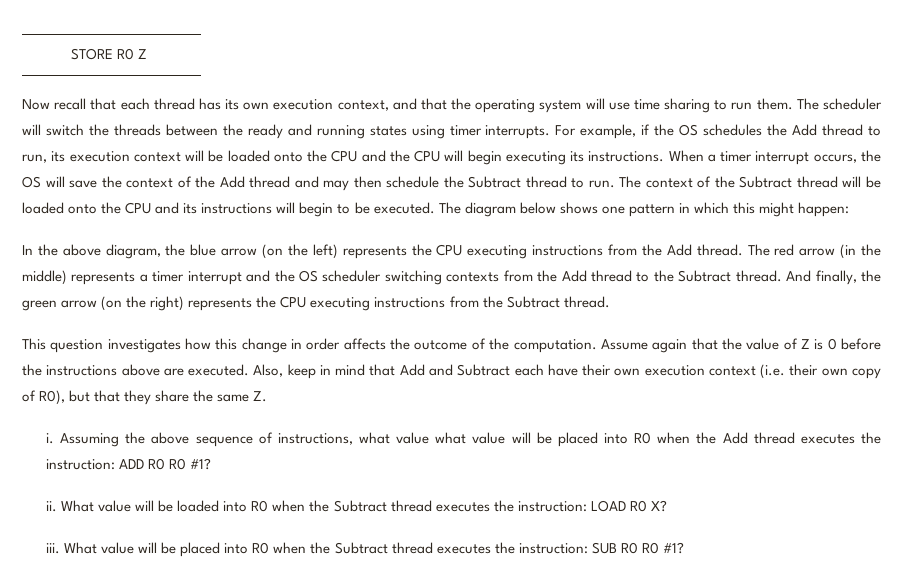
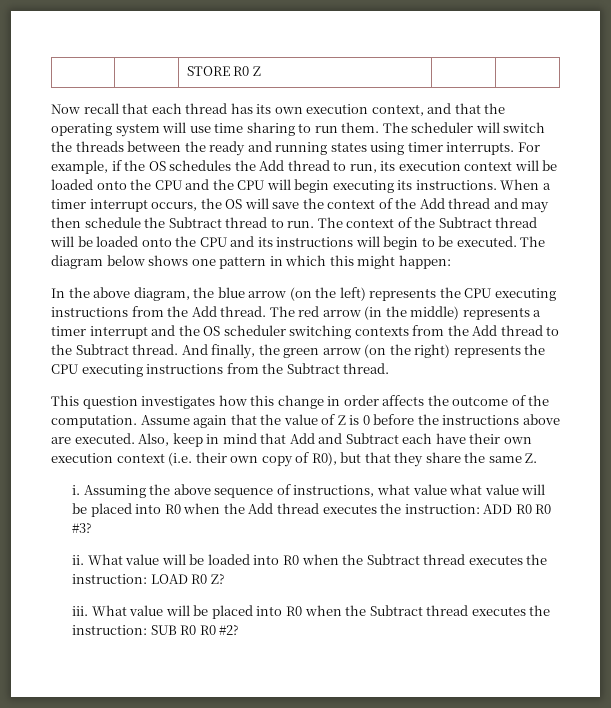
- Assuming the above sequence of instructions, what value what value will be placed into R0 when the Add thread executes the instruction: ADD R0 R0 #1?
+ Assuming the above sequence of instructions, what value what value will be placed into R0 when the Add thread executes the instruction: ADD R0 R0 #3?
- What value will be loaded into R0 when the Subtract thread executes the instruction: LOAD R0 X?
+ What value will be loaded into R0 when the Subtract thread executes the instruction: LOAD R0 Z?
- What value will be placed into R0 when the Subtract thread executes the instruction: SUB R0 R0 #1?
+ What value will be placed into R0 when the Subtract thread executes the instruction: SUB R0 R0 #2?

